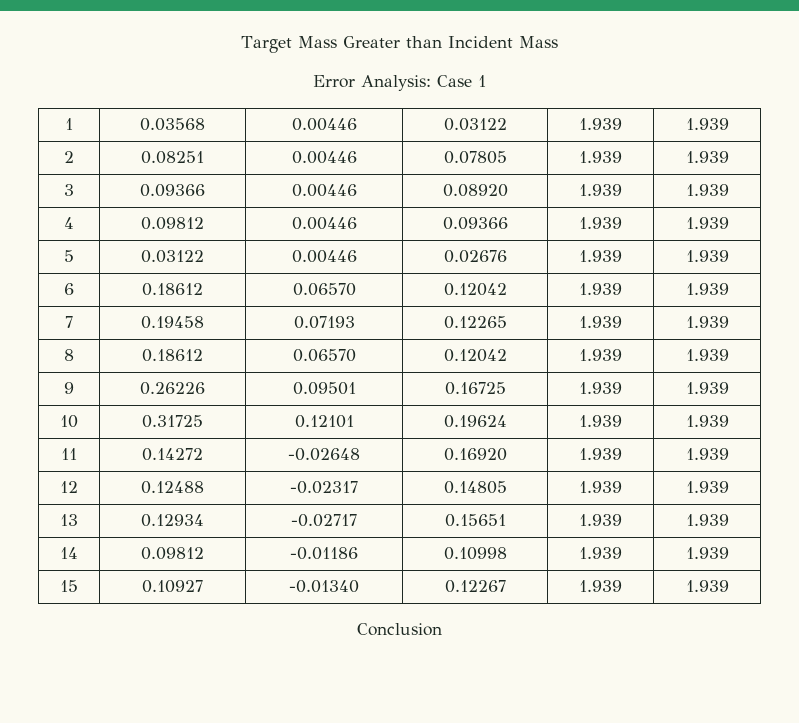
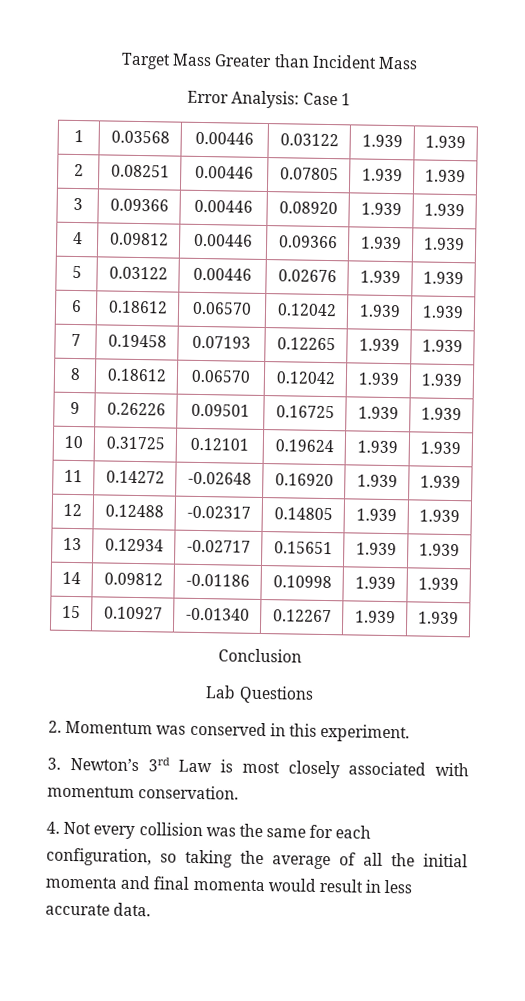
+ Lab Questions
+ 2. Momentum was conserved in this experiment.
+ 3. Newton’s 3rd Law is most closely associated with momentum conservation.
+ 4. Not every collision was the same for each configuration, so taking the average of all the initial momenta and final momenta would result in less accurate data.

